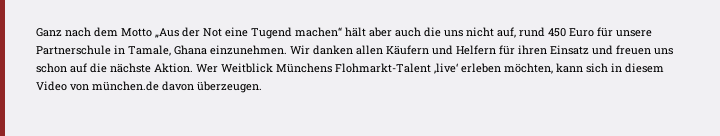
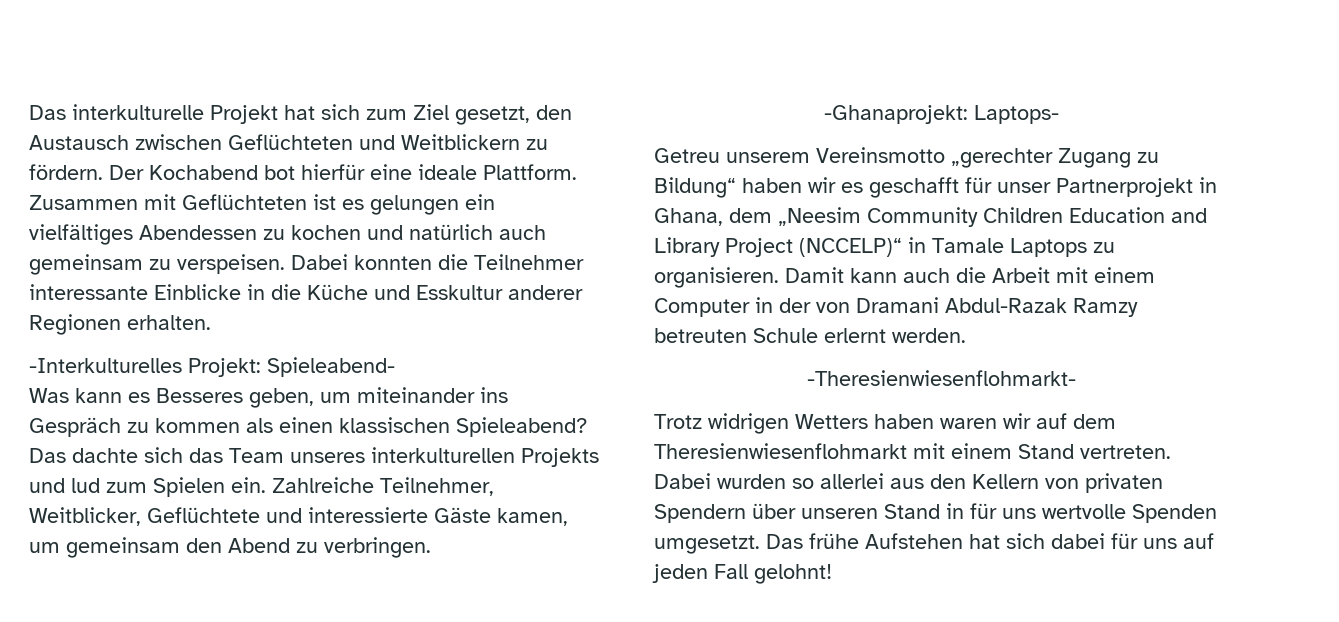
- Ganz nach dem Motto „Aus der Not eine Tugend machen“ hält aber auch die uns nicht auf, rund 450 Euro für unsere Partnerschule in Tamale, Ghana einzunehmen. Wir danken allen Käufern und Helfern für ihren Einsatz und freuen uns schon auf die nächste Aktion. Wer Weitblick Münchens Flohmarkt-Talent ‚live‘ erleben möchten, kann sich in diesem Video von münchen.de davon überzeugen.
+ Das interkulturelle Projekt hat sich zum Ziel gesetzt, den Austausch zwischen Geflüchteten und Weitblickern zu fördern. Der Kochabend bot hierfür eine ideale Plattform. Zusammen mit Geflüchteten ist es gelungen ein vielfältiges Abendessen zu kochen und natürlich auch gemeinsam zu verspeisen. Dabei konnten die Teilnehmer interessante Einblicke in die Küche und Esskultur anderer Regionen erhalten.
+ -Interkulturelles Projekt: Spieleabend-
+ Was kann es Besseres geben, um miteinander ins Gespräch zu kommen als einen klassischen Spieleabend? Das dachte sich das Team unseres interkulturellen Projekts und lud zum Spielen ein. Zahlreiche Teilnehmer, Weitblicker, Geflüchtete und interessierte Gäste kamen, um gemeinsam den Abend zu verbringen.
+ -Ghanaprojekt: Laptops-
+ Getreu unserem Vereinsmotto „gerechter Zugang zu Bildung“ haben wir es geschafft für unser Partnerprojekt in Ghana, dem „Neesim Community Children Education and Library Project (NCCELP)“ in Tamale Laptops zu organisieren. Damit kann auch die Arbeit mit einem Computer in der von Dramani Abdul-Razak Ramzy betreuten Schule erlernt werden.
+ -Theresienwiesenflohmarkt-
+ Trotz widrigen Wetters haben waren wir auf dem Theresienwiesenflohmarkt mit einem Stand vertreten. Dabei wurden so allerlei aus den Kellern von privaten Spendern über unseren Stand in für uns wertvolle Spenden umgesetzt. Das frühe Aufstehen hat sich dabei für uns auf jeden Fall gelohnt!

